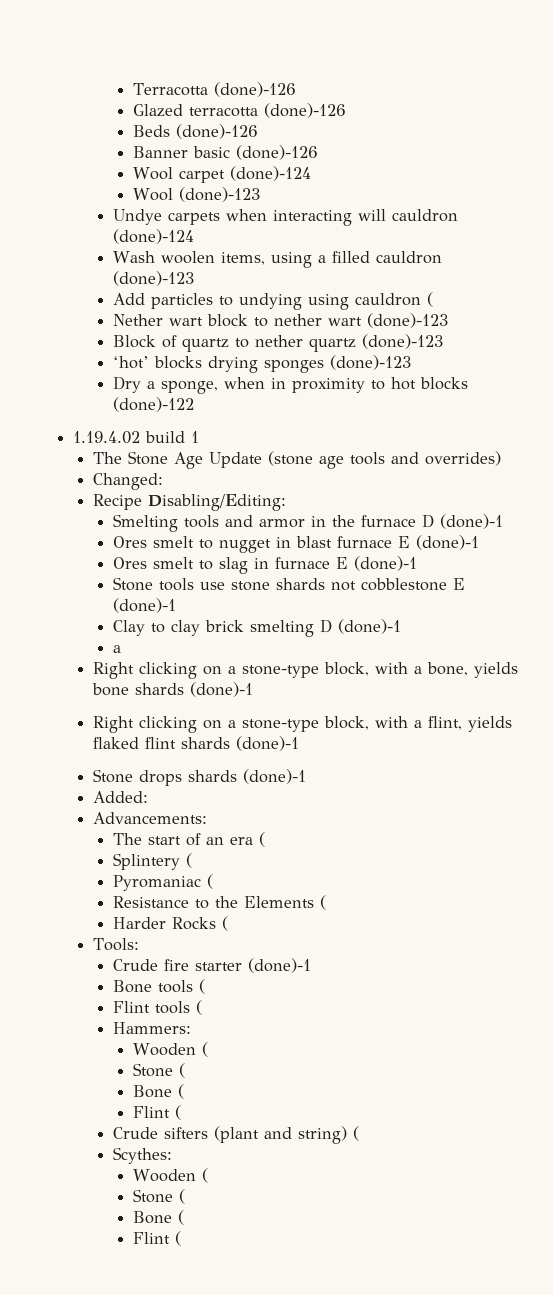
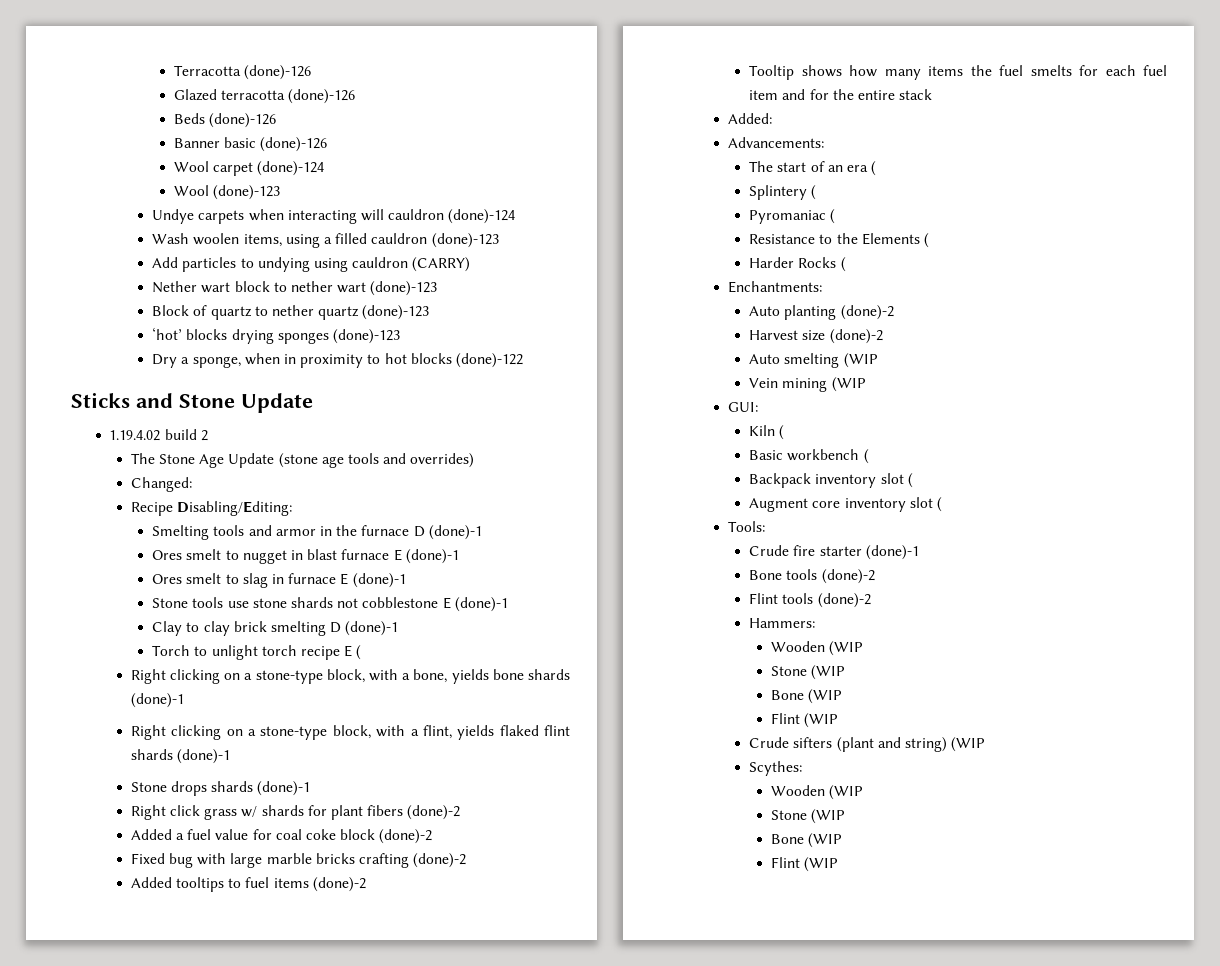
- Add particles to undying using cauldron (
+ Add particles to undying using cauldron (CARRY)
+ Sticks and Stone Update
- 1.19.4.02 build 1
+ 1.19.4.02 build 2
  Clay to clay brick smelting D (done)-1
- a
+ Torch to unlight torch recipe E (
+ Right click grass w/ shards for plant fibers (done)-2
+ Added a fuel value for coal coke block (done)-2
+ Fixed bug with large marble bricks crafting (done)-2
+ Added tooltips to fuel items (done)-2
+ Tooltip shows how many items the fuel smelts for each fuel item and for the entire stack
+ Enchantments:
+ Auto planting (done)-2
+ Harvest size (done)-2
+ Auto smelting (WIP
+ Vein mining (WIP
+ GUI:
+ Kiln (
+ Basic workbench (
+ Backpack inventory slot (
+ Augment core inventory slot (
- Bone tools (
+ Bone tools (done)-2
- Flint tools (
+ Flint tools (done)-2
  Hammers:
- Wooden (
- Stone (
- Bone (
- Flint (
+ Wooden (WIP
+ Stone (WIP
+ Bone (WIP
+ Flint (WIP
- Crude sifters (plant and string) (
+ Crude sifters (plant and string) (WIP
  Scythes:
- Wooden (
- Stone (
- Bone (
- Flint (
+ Wooden (WIP
+ Stone (WIP
+ Bone (WIP
+ Flint (WIP

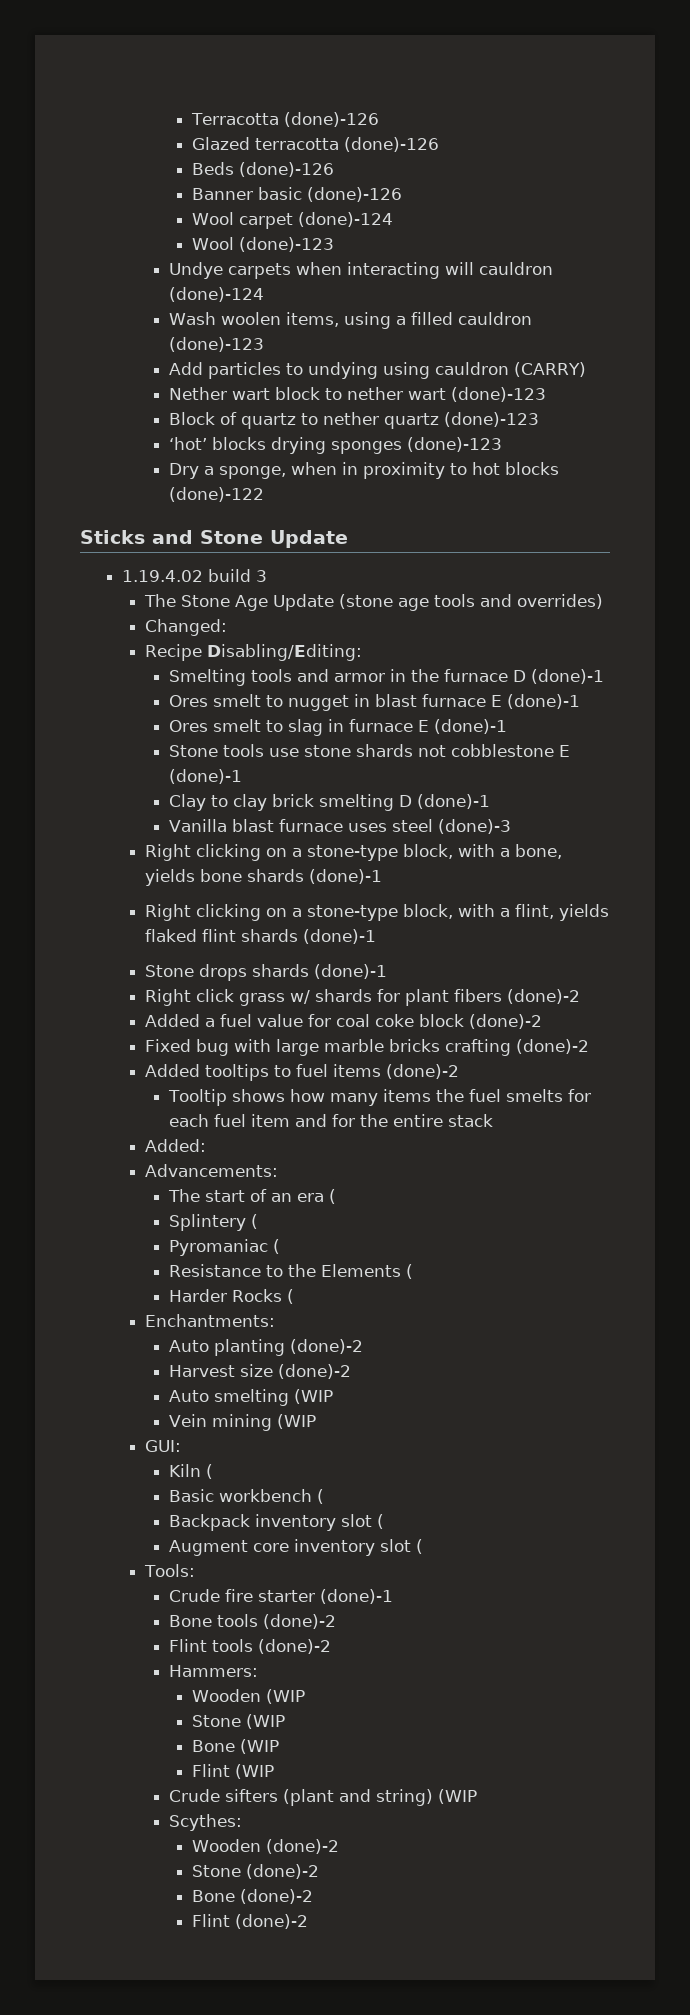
- 1.19.4.02 build 2
+ 1.19.4.02 build 3
- Torch to unlight torch recipe E (
+ Vanilla blast furnace uses steel (done)-3
  Scythes:
- Wooden (WIP
- Stone (WIP
- Bone (WIP
- Flint (WIP
+ Wooden (done)-2
+ Stone (done)-2
+ Bone (done)-2
+ Flint (done)-2

